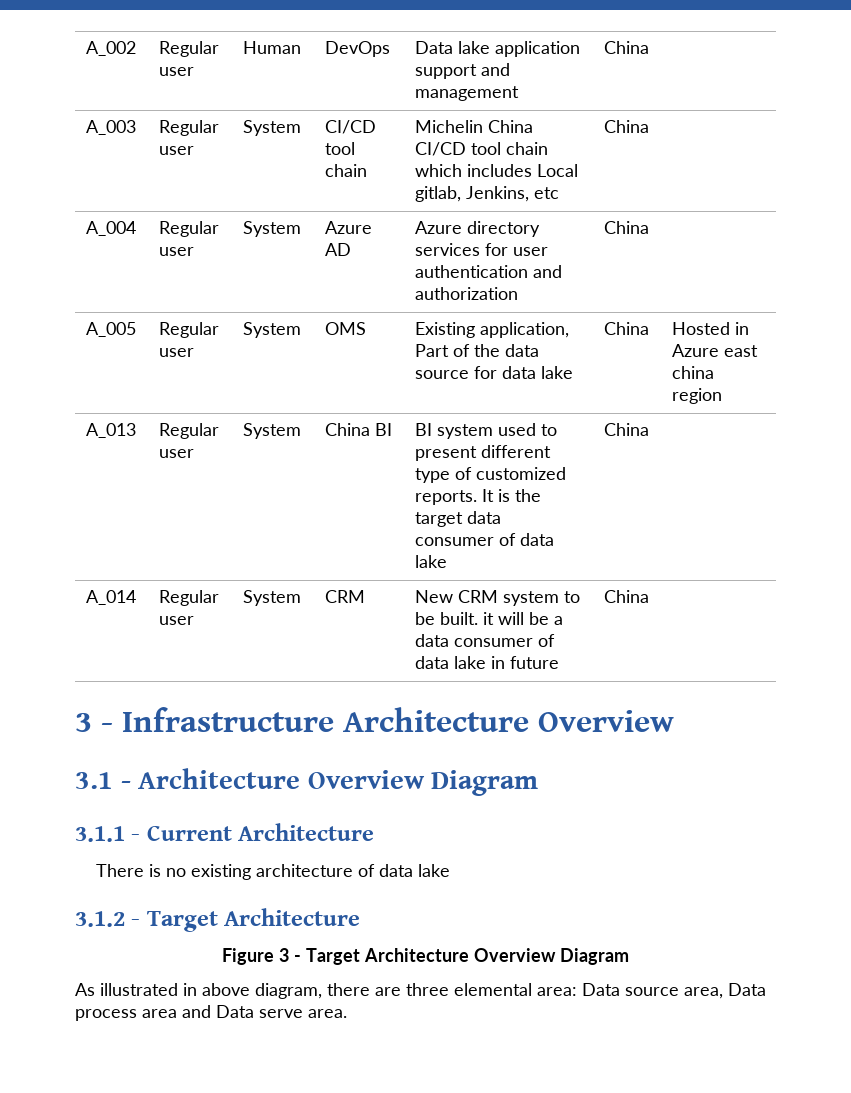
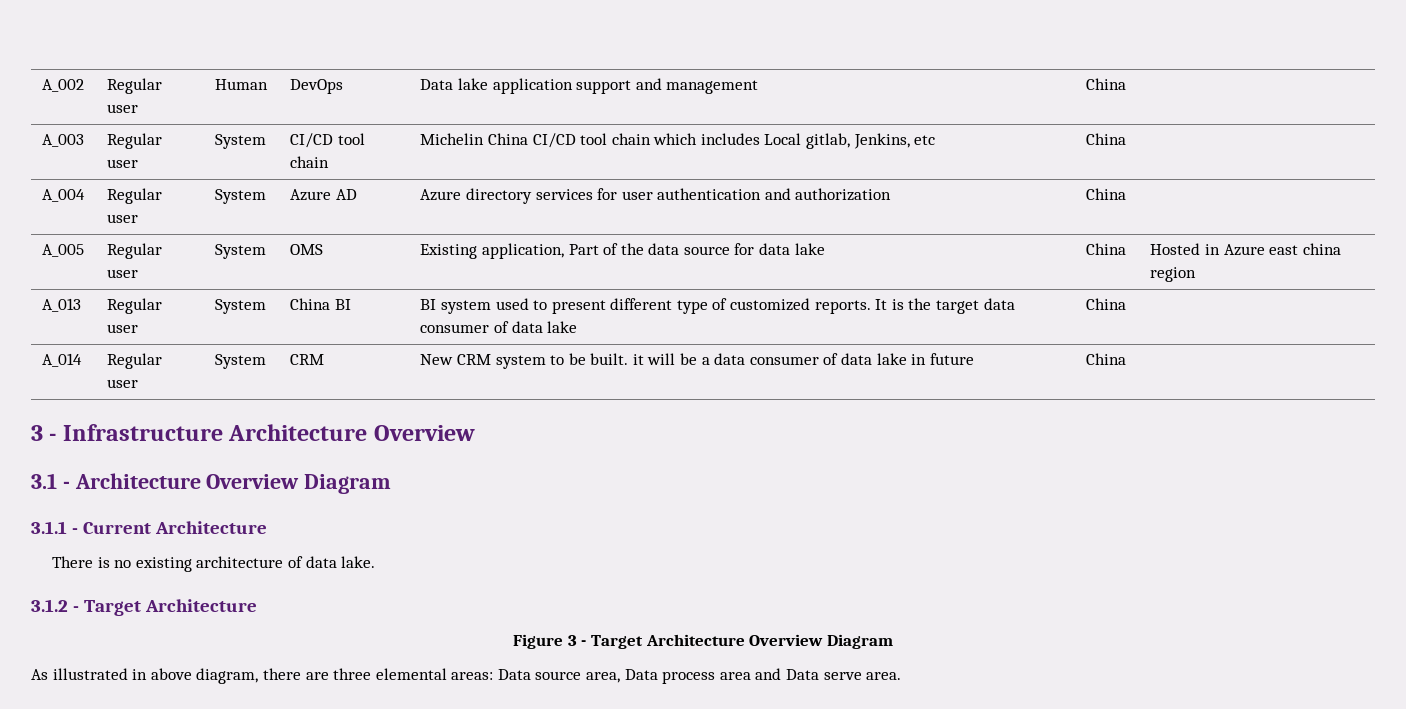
- There is no existing architecture of data lake
+ There is no existing architecture of data lake.
- As illustrated in above diagram, there are three elemental area: Data source area, Data process area and Data serve area.
+ As illustrated in above diagram, there are three elemental areas: Data source area, Data process area and Data serve area.

